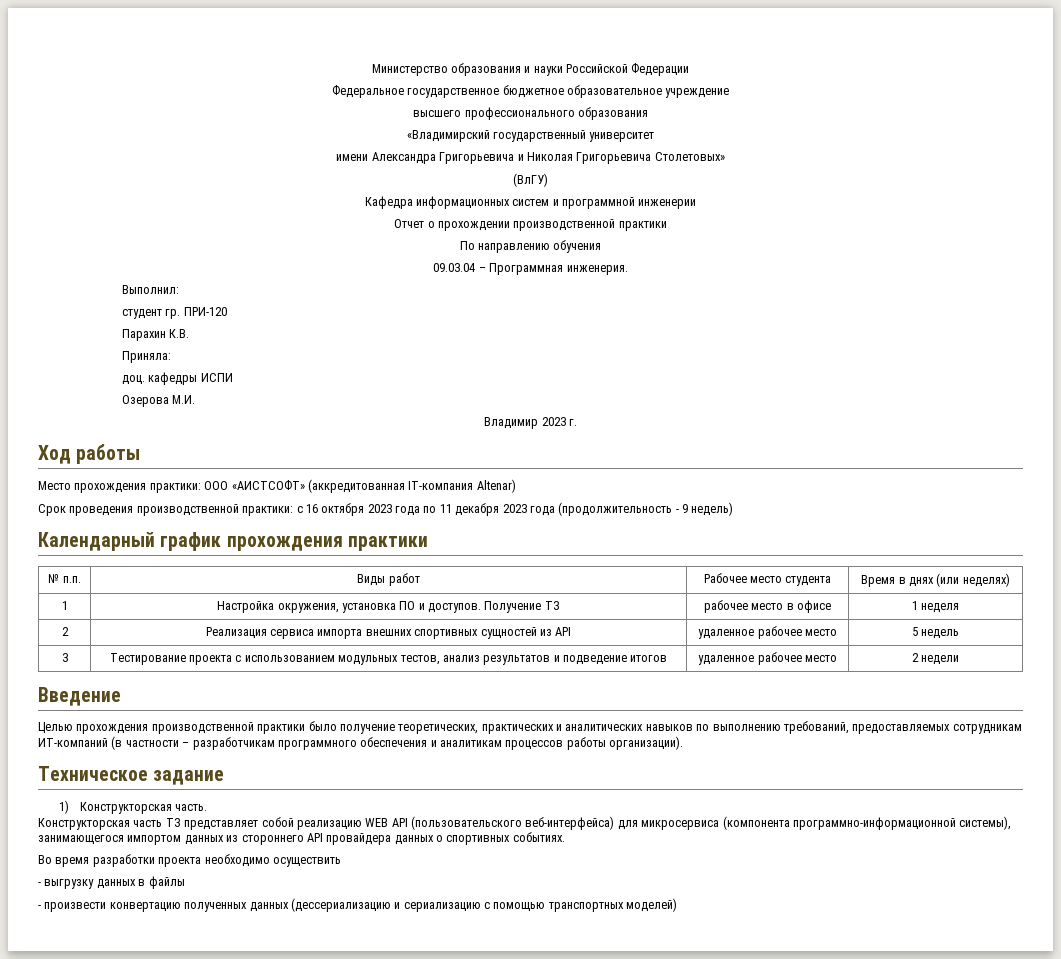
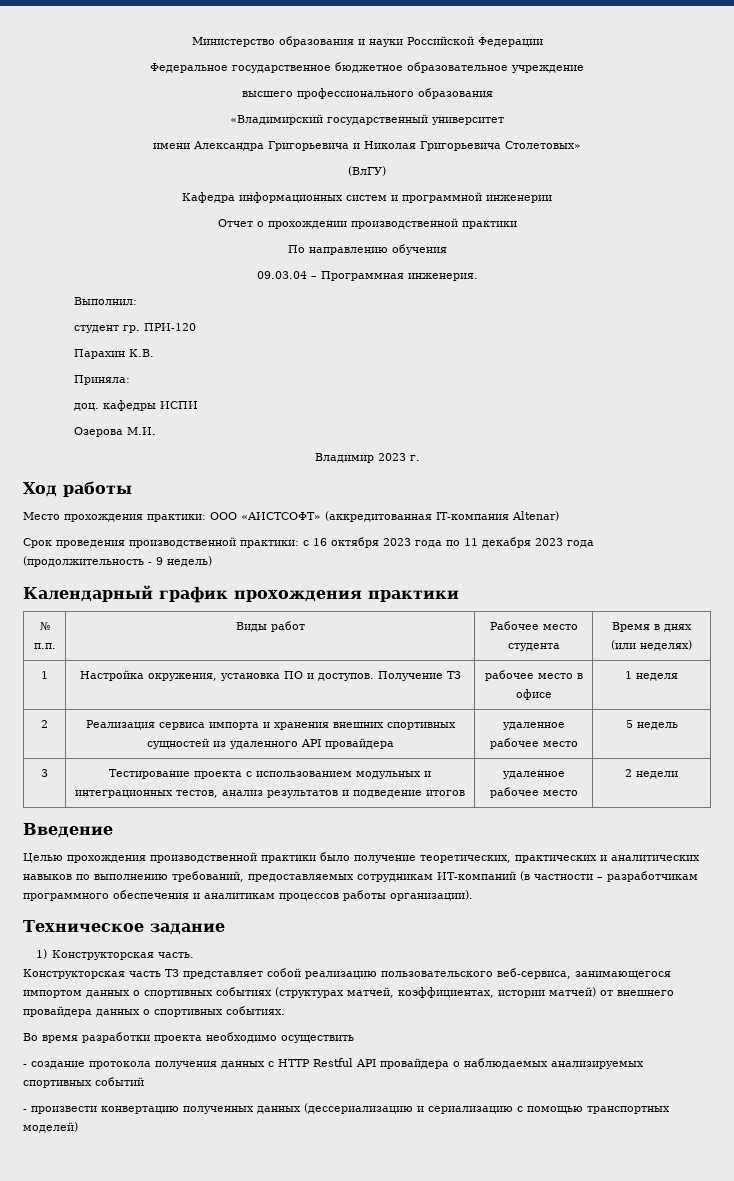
- 2 | Реализация сервиса импорта внешних спортивных сущностей из API | удаленное рабочее место | 5 недель
+ 2 | Реализация сервиса импорта и хранения внешних спортивных сущностей из удаленного API провайдера | удаленное рабочее место | 5 недель
- 3 | Тестирование проекта с использованием модульных тестов, анализ результатов и подведение итогов | удаленное рабочее место | 2 недели
+ 3 | Тестирование проекта с использованием модульных и интеграционных тестов, анализ результатов и подведение итогов | удаленное рабочее место | 2 недели
- Конструкторская часть ТЗ представляет собой реализацию WEB API (пользовательского веб-интерфейса) для микросервиса (компонента программно-информационной системы), занимающегося импортом данных из стороннего API провайдера данных о спортивных событиях.
+ Конструкторская часть ТЗ представляет собой реализацию пользовательского веб-сервиса, занимающегося импортом данных о спортивных событиях (структурах матчей, коэффициентах, истории матчей) от внешнего провайдера данных о спортивных событиях.
- - выгрузку данных в файлы
+ - создание протокола получения данных с HTTP Restful API провайдера о наблюдаемых анализируемых спортивных событий

